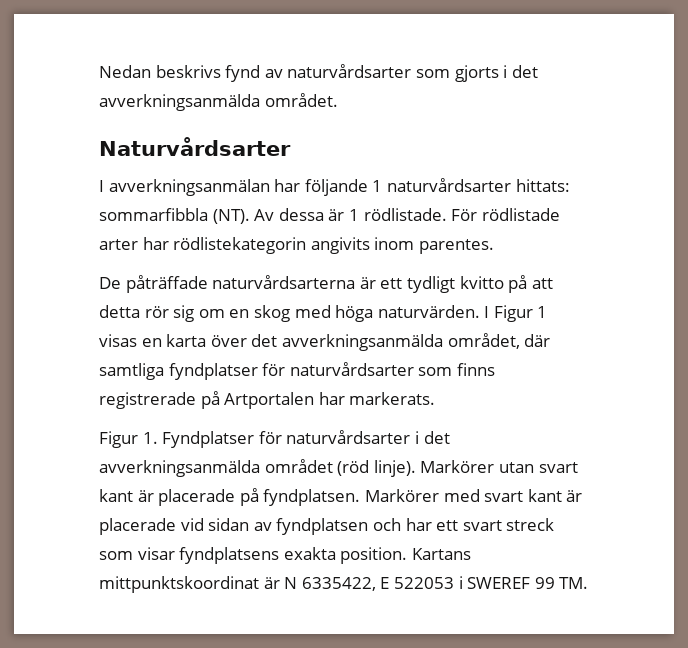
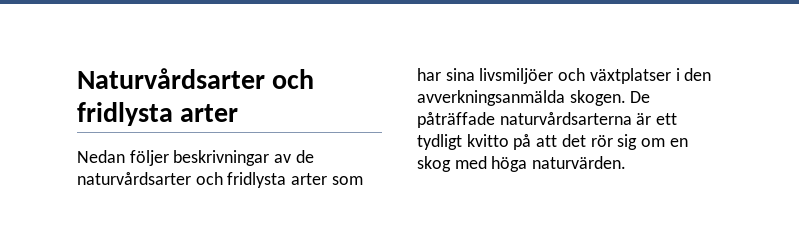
- Nedan beskrivs fynd av naturvårdsarter som gjorts i det avverkningsanmälda området.
- Naturvårdsarter
- I avverkningsanmälan har följande 1 naturvårdsarter hittats: sommarfibbla (NT). Av dessa är 1 rödlistade. För rödlistade arter har rödlistekategorin angivits inom parentes.
- De påträffade naturvårdsarterna är ett tydligt kvitto på att detta rör sig om en skog med höga naturvärden. I Figur 1 visas en karta över det avverkningsanmälda området, där samtliga fyndplatser för naturvårdsarter som finns registrerade på Artportalen har markerats.
- Figur 1. Fyndplatser för naturvårdsarter i det avverkningsanmälda området (röd linje). Markörer utan svart kant är placerade på fyndplatsen. Markörer med svart kant är placerade vid sidan av fyndplatsen och har ett svart streck som visar fyndplatsens exakta position. Kartans mittpunktskoordinat är N 6335422, E 522053 i SWEREF 99 TM.
+ Naturvårdsarter och fridlysta arter
+ Nedan följer beskrivningar av de naturvårdsarter och fridlysta arter som har sina livsmiljöer och växtplatser i den avverkningsanmälda skogen. De påträffade naturvårdsarterna är ett tydligt kvitto på att det rör sig om en skog med höga naturvärden.

